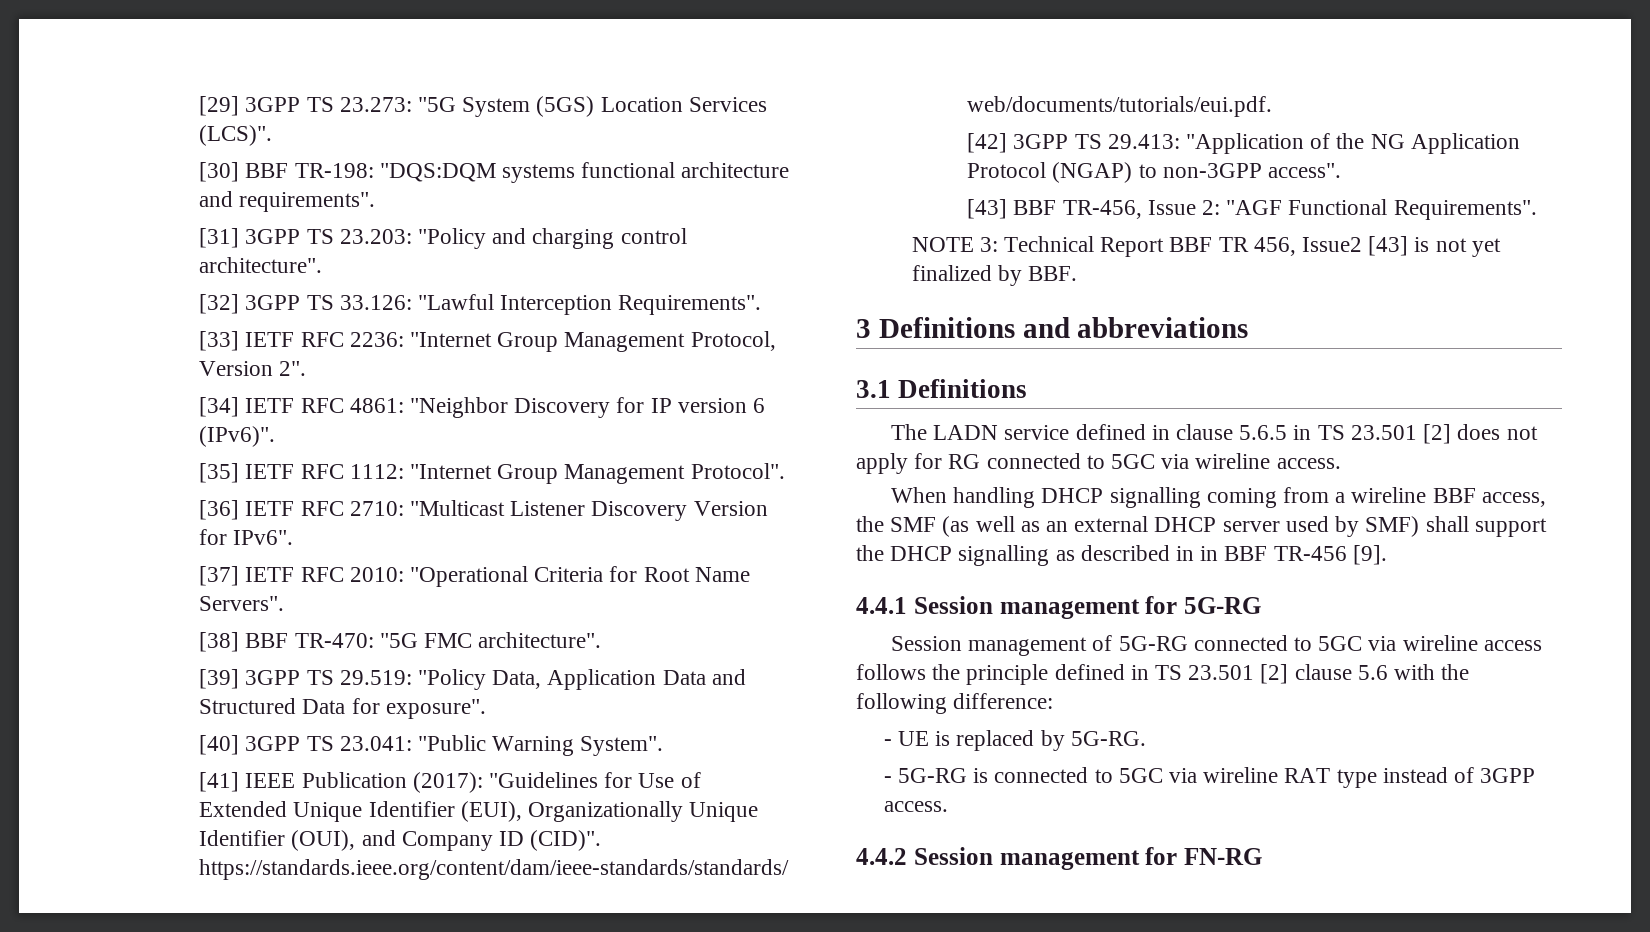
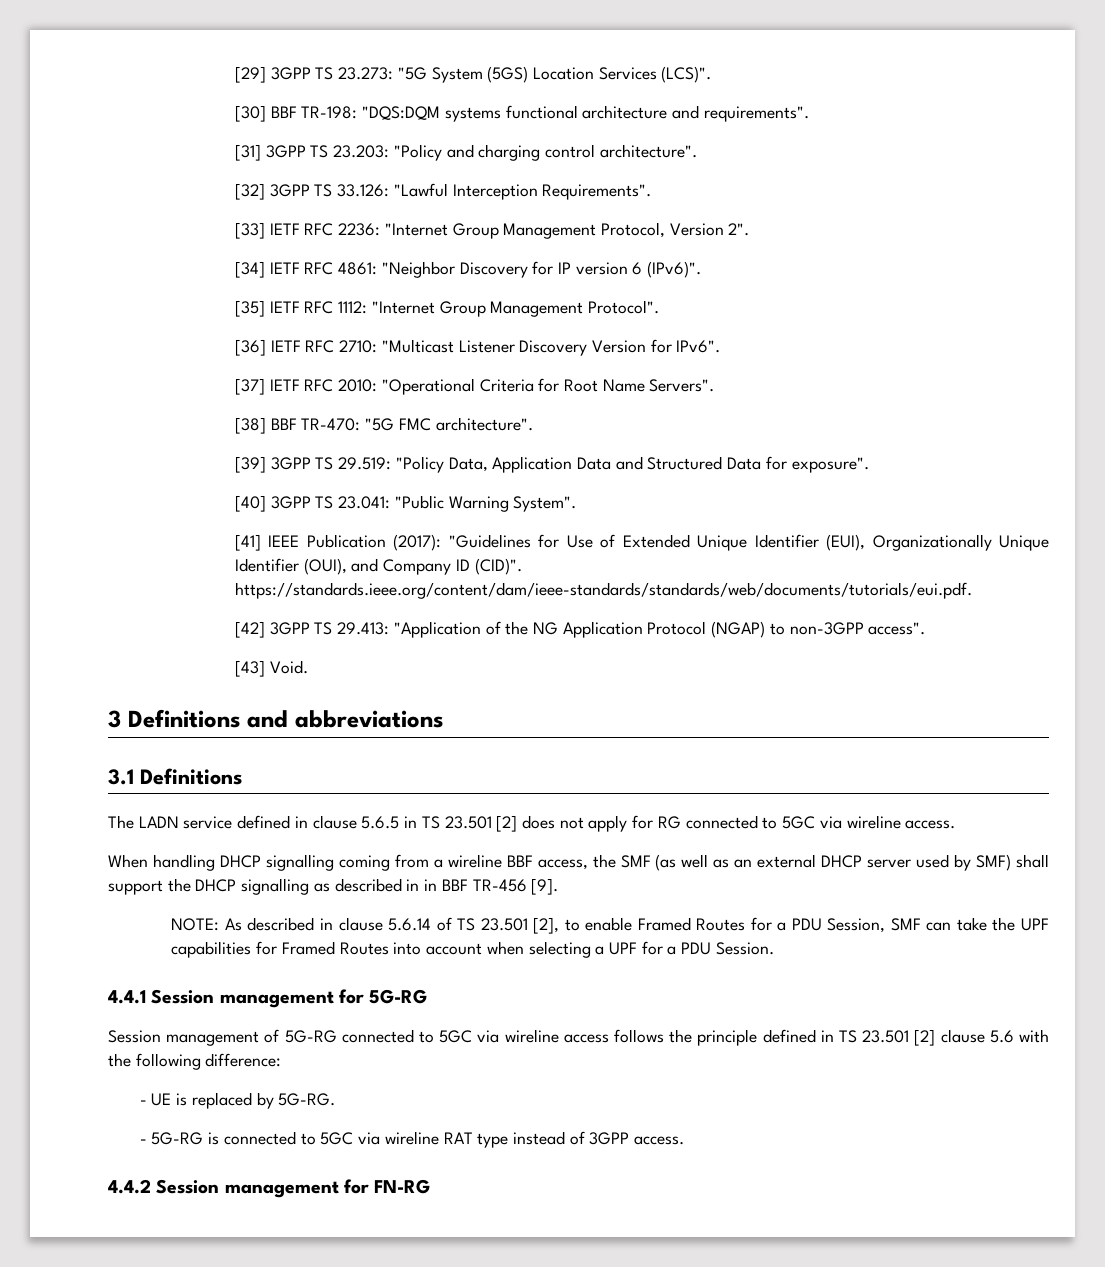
- [43] BBF TR-456, Issue 2: "AGF Functional Requirements".
- NOTE 3: Technical Report BBF TR 456, Issue2 [43] is not yet finalized by BBF.
+ [43] Void.
+ NOTE: As described in clause 5.6.14 of TS 23.501 [2], to enable Framed Routes for a PDU Session, SMF can take the UPF capabilities for Framed Routes into account when selecting a UPF for a PDU Session.

